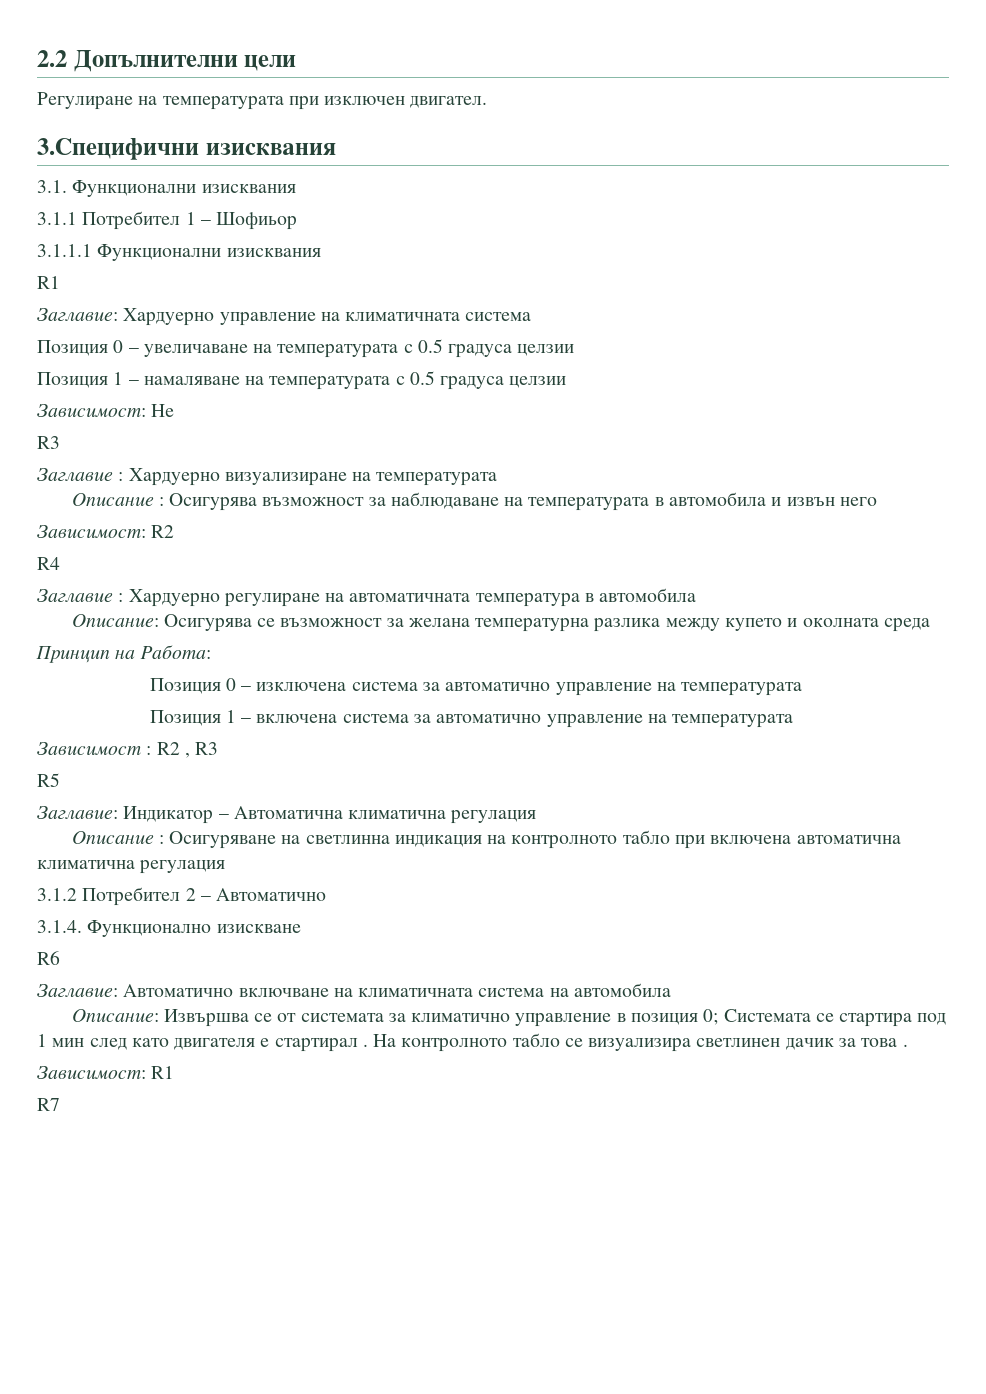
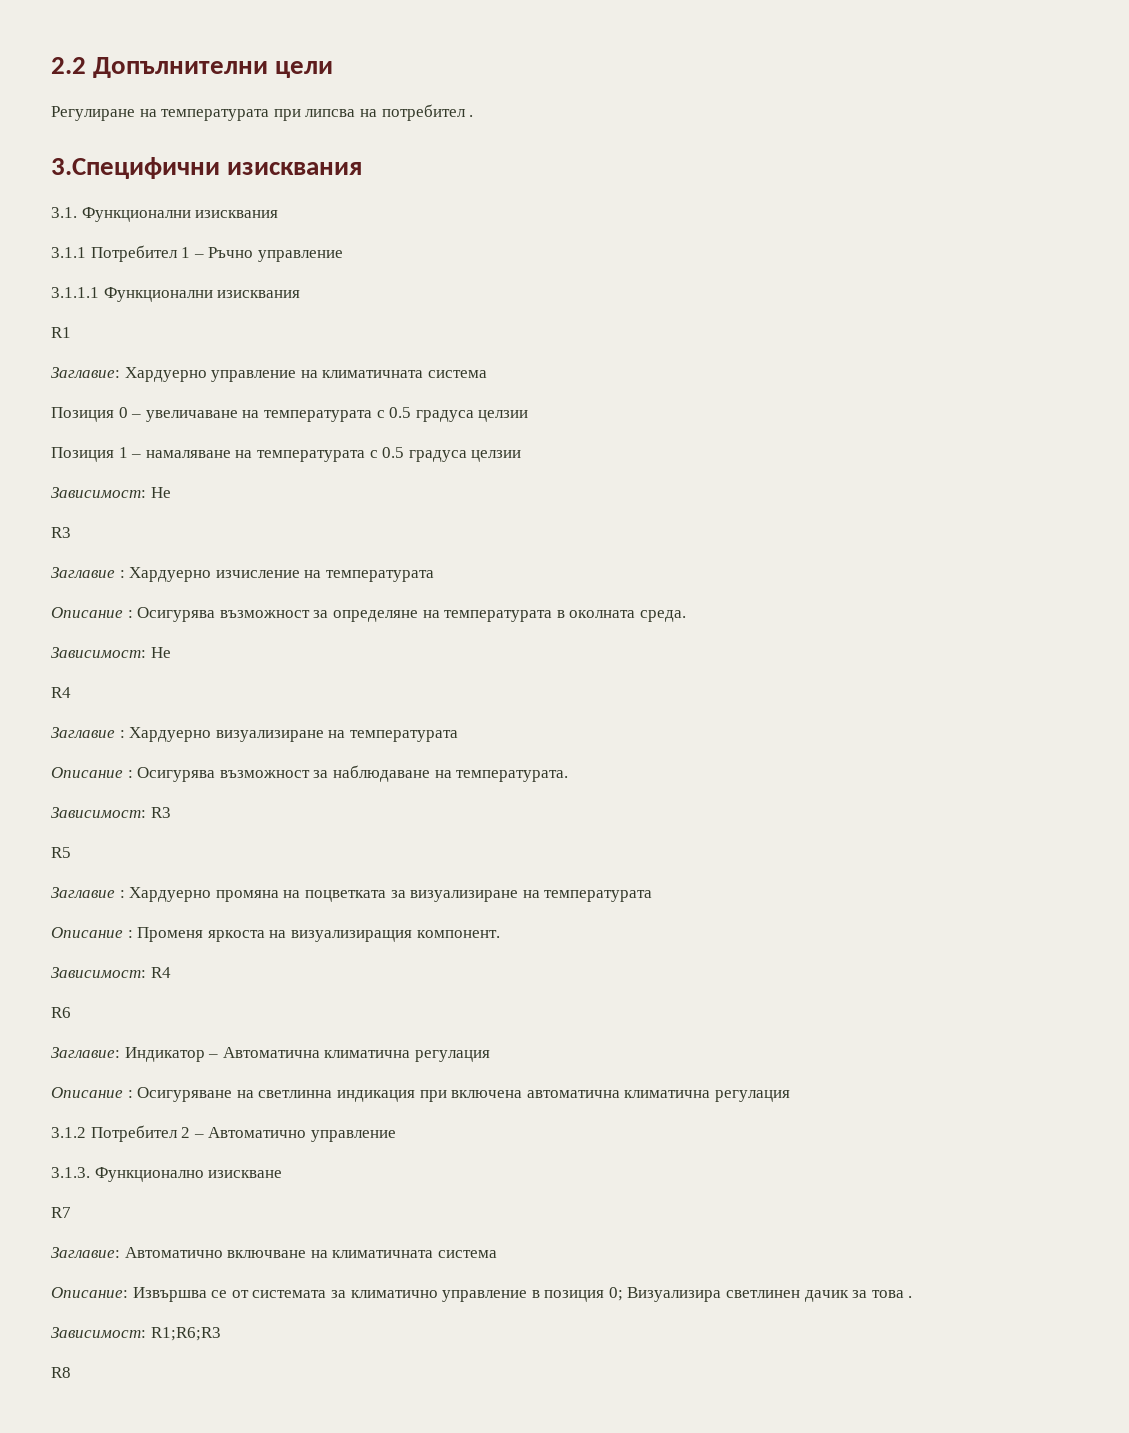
- Регулиране на температурата при изключен двигател.
+ Регулиране на температурата при липсва на потребител .
- 3.1.1 Потребител 1 – Шофиьор
+ 3.1.1 Потребител 1 – Ръчно управление
+ Заглавие : Хардуерно изчисление на температурата
+ Описание : Осигурява възможност за определяне на температурата в околната среда.
+ Зависимост: Не
+ R4
- Описание : Осигурява възможност за наблюдаване на температурата в автомобила и извън него
- Зависимост: R2
- R4
- Заглавие : Хардуерно регулиране на автоматичната температура в автомобила
- Описание: Осигурява се възможност за желана температурна разлика между купето и околната среда
- Принцип на Работа:
- Позиция 0 – изключена система за автоматично управление на температурата
- Позиция 1 – включена система за автоматично управление на температурата
- Зависимост : R2 , R3
+ Описание : Осигурява възможност за наблюдаване на температурата.
+ Зависимост: R3
  R5
+ Заглавие : Хардуерно промяна на поцветката за визуализиране на температурата
+ Описание : Променя яркоста на визуализиращия компонент.
+ Зависимост: R4
+ R6
- Описание : Осигуряване на светлинна индикация на контролното табло при включена автоматична климатична регулация
+ Описание : Осигуряване на светлинна индикация при включена автоматична климатична регулация
- 3.1.2 Потребител 2 – Автоматично
- 3.1.4. Функционално изискване
+ 3.1.2 Потребител 2 – Автоматично управление
+ 3.1.3. Функционално изискване
- R6
+ R7
- Заглавие: Автоматично включване на климатичната система на автомобила
+ Заглавие: Автоматично включване на климатичната система
- Описание: Извършва се от системата за климатично управление в позиция 0; Системата се стартира под 1 мин след като двигателя е стартирал . На контролното табло се визуализира светлинен дачик за това .
+ Описание: Извършва се от системата за климатично управление в позиция 0; Визуализира светлинен дачик за това .
- Зависимост: R1
- R7
+ Зависимост: R1;R6;R3
+ R8

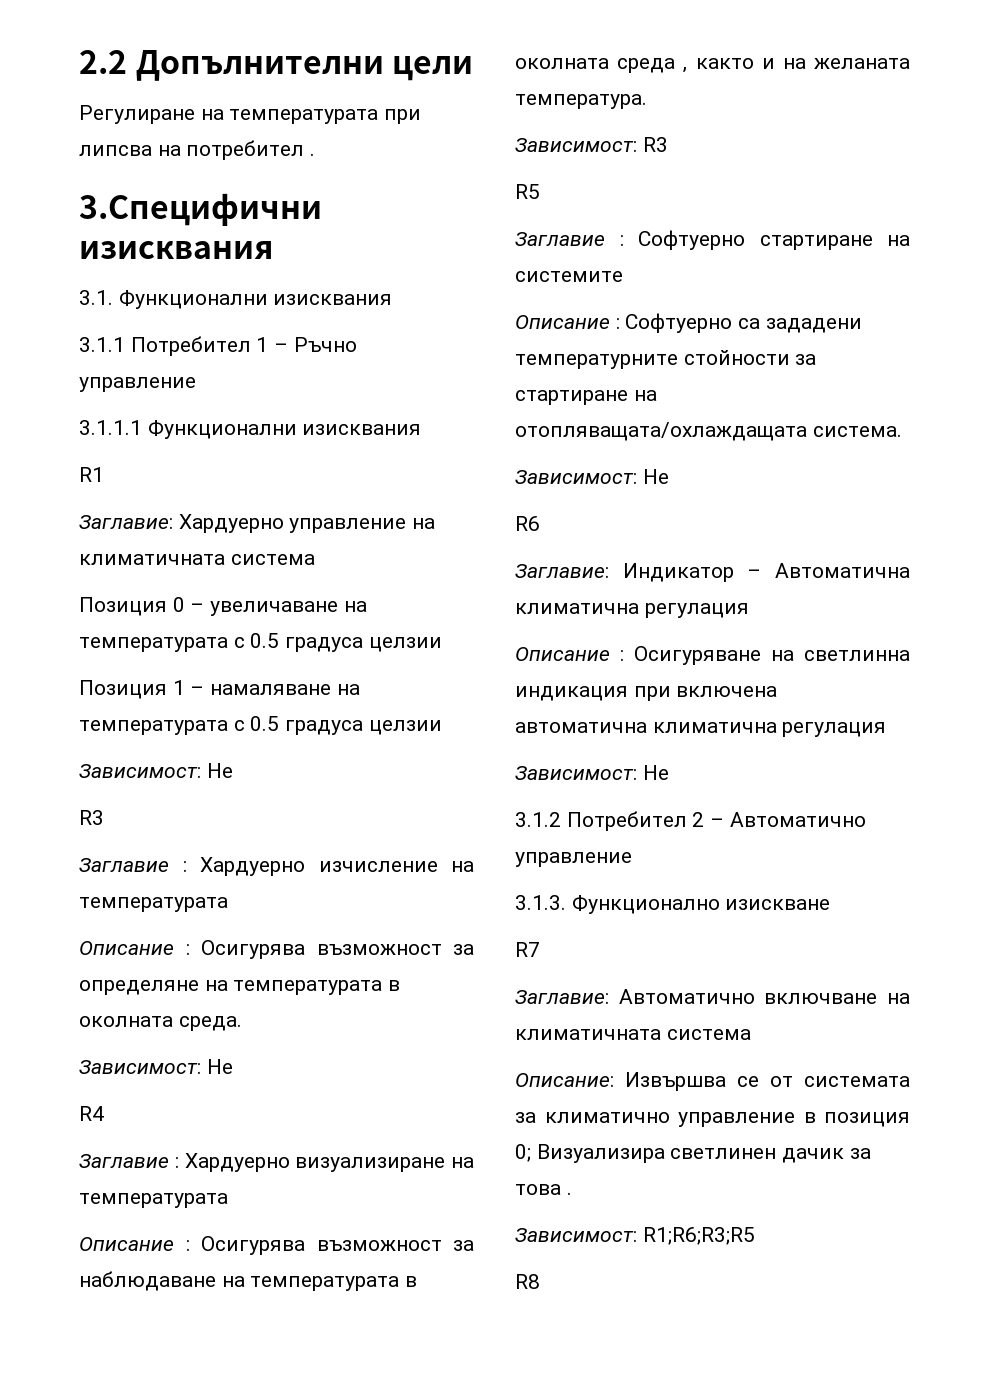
- Описание : Осигурява възможност за наблюдаване на температурата.
+ Описание : Осигурява възможност за наблюдаване на температурата в околната среда , както и на желаната температура.
- Заглавие : Хардуерно промяна на поцветката за визуализиране на температурата
- Описание : Променя яркоста на визуализиращия компонент.
- Зависимост: R4
+ Заглавие : Софтуерно стартиране на системите
+ Описание : Софтуерно са зададени температурните стойности за стартиране на отопляващата/охлаждащата система.
+ Зависимост: Не
  Описание : Осигуряване на светлинна индикация при включена автоматична климатична регулация
+ Зависимост: Не
- Зависимост: R1;R6;R3
+ Зависимост: R1;R6;R3;R5

